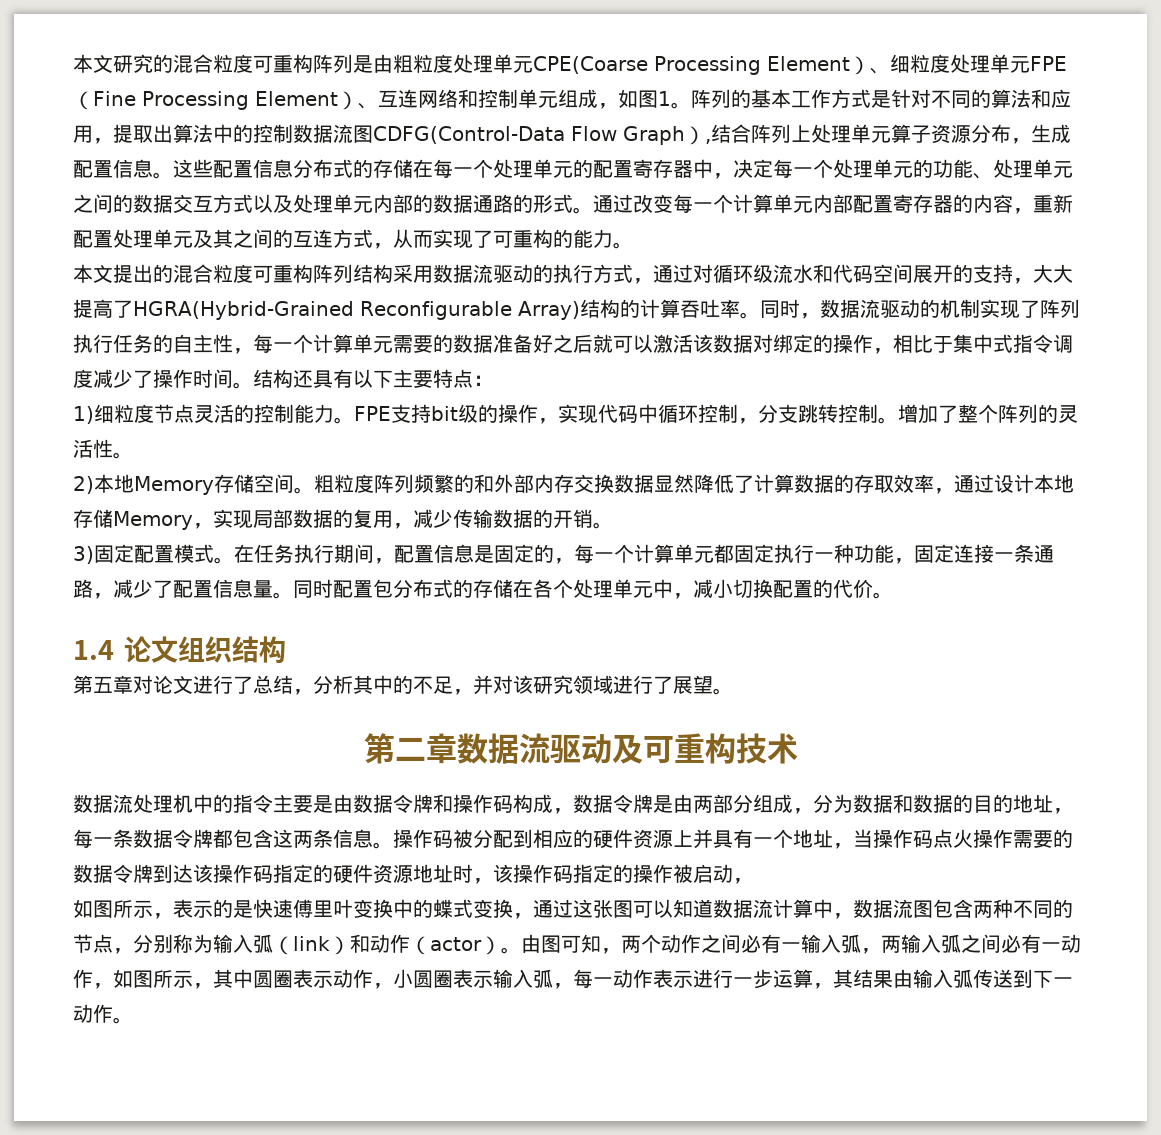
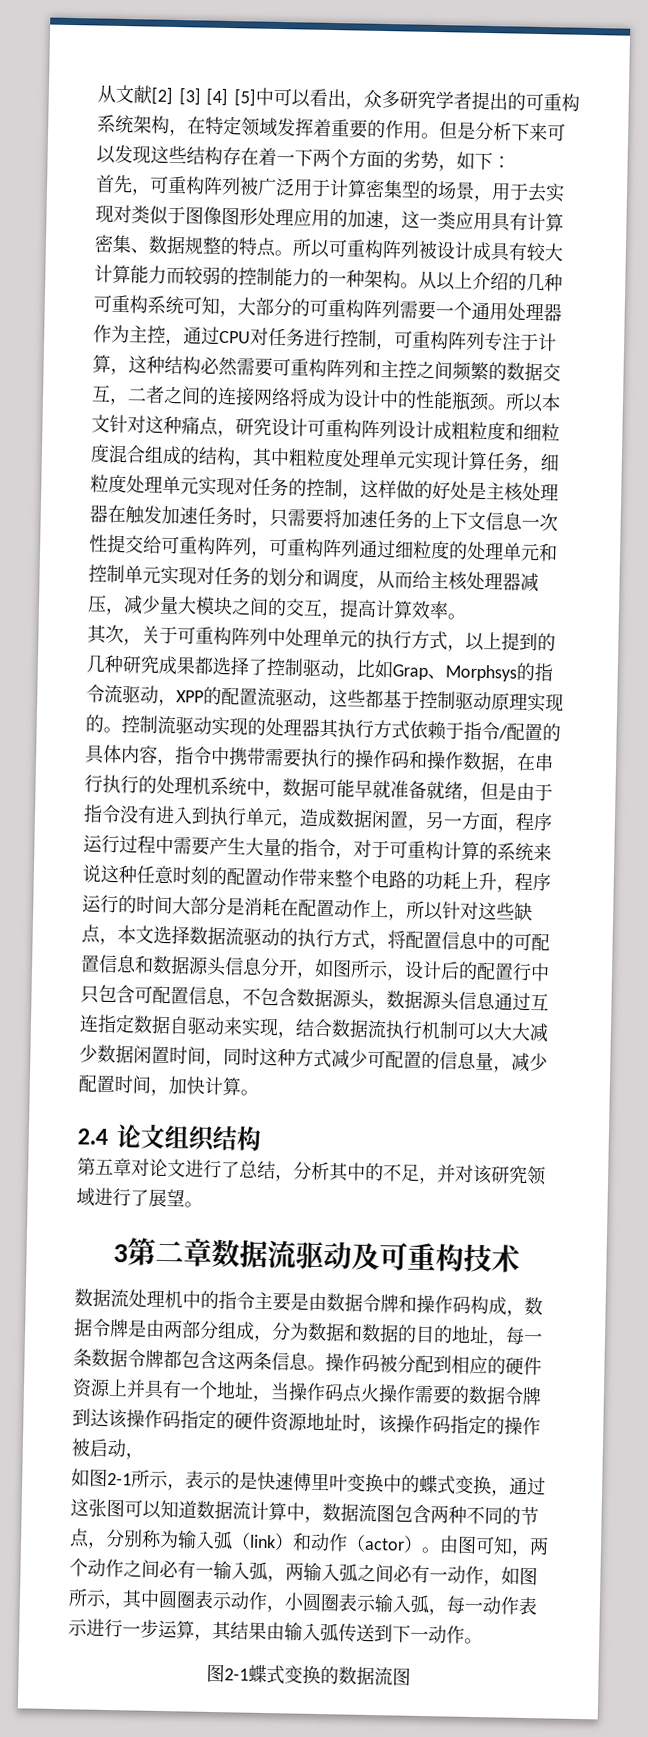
- 本文研究的混合粒度可重构阵列是由粗粒度处理单元CPE(Coarse Processing Element）、细粒度处理单元FPE（Fine Processing Element）、互连网络和控制单元组成，如图1。阵列的基本工作方式是针对不同的算法和应用，提取出算法中的控制数据流图CDFG(Control-Data Flow Graph）,结合阵列上处理单元算子资源分布，生成配置信息。这些配置信息分布式的存储在每一个处理单元的配置寄存器中，决定每一个处理单元的功能、处理单元之间的数据交互方式以及处理单元内部的数据通路的形式。通过改变每一个计算单元内部配置寄存器的内容，重新配置处理单元及其之间的互连方式，从而实现了可重构的能力。
- 本文提出的混合粒度可重构阵列结构采用数据流驱动的执行方式，通过对循环级流水和代码空间展开的支持，大大提高了HGRA(Hybrid-Grained Reconfigurable Array)结构的计算吞吐率。同时，数据流驱动的机制实现了阵列执行任务的自主性，每一个计算单元需要的数据准备好之后就可以激活该数据对绑定的操作，相比于集中式指令调度减少了操作时间。结构还具有以下主要特点：
- 1)细粒度节点灵活的控制能力。FPE支持bit级的操作，实现代码中循环控制，分支跳转控制。增加了整个阵列的灵活性。
- 2)本地Memory存储空间。粗粒度阵列频繁的和外部内存交换数据显然降低了计算数据的存取效率，通过设计本地存储Memory，实现局部数据的复用，减少传输数据的开销。
- 3)固定配置模式。在任务执行期间，配置信息是固定的，每一个计算单元都固定执行一种功能，固定连接一条通路，减少了配置信息量。同时配置包分布式的存储在各个处理单元中，减小切换配置的代价。
- 1.4论文组织结构
+ 从文献[2] [3] [4] [5]中可以看出，众多研究学者提出的可重构系统架构，在特定领域发挥着重要的作用。但是分析下来可以发现这些结构存在着一下两个方面的劣势，如下：
+ 首先，可重构阵列被广泛用于计算密集型的场景，用于去实现对类似于图像图形处理应用的加速，这一类应用具有计算密集、数据规整的特点。所以可重构阵列被设计成具有较大计算能力而较弱的控制能力的一种架构。从以上介绍的几种可重构系统可知，大部分的可重构阵列需要一个通用处理器作为主控，通过CPU对任务进行控制，可重构阵列专注于计算，这种结构必然需要可重构阵列和主控之间频繁的数据交互，二者之间的连接网络将成为设计中的性能瓶颈。所以本文针对这种痛点，研究设计可重构阵列设计成粗粒度和细粒度混合组成的结构，其中粗粒度处理单元实现计算任务，细粒度处理单元实现对任务的控制，这样做的好处是主核处理器在触发加速任务时，只需要将加速任务的上下文信息一次性提交给可重构阵列，可重构阵列通过细粒度的处理单元和控制单元实现对任务的划分和调度，从而给主核处理器减压，减少量大模块之间的交互，提高计算效率。
+ 其次，关于可重构阵列中处理单元的执行方式，以上提到的几种研究成果都选择了控制驱动，比如Grap、Morphsys的指令流驱动，XPP的配置流驱动，这些都基于控制驱动原理实现的。控制流驱动实现的处理器其执行方式依赖于指令/配置的具体内容，指令中携带需要执行的操作码和操作数据，在串行执行的处理机系统中，数据可能早就准备就绪，但是由于指令没有进入到执行单元，造成数据闲置，另一方面，程序运行过程中需要产生大量的指令，对于可重构计算的系统来说这种任意时刻的配置动作带来整个电路的功耗上升，程序运行的时间大部分是消耗在配置动作上，所以针对这些缺点，本文选择数据流驱动的执行方式，将配置信息中的可配置信息和数据源头信息分开，如图所示，设计后的配置行中只包含可配置信息，不包含数据源头，数据源头信息通过互连指定数据自驱动来实现，结合数据流执行机制可以大大减少数据闲置时间，同时这种方式减少可配置的信息量，减少配置时间，加快计算。
+ 2.4论文组织结构
- 第二章数据流驱动及可重构技术
+ 3第二章数据流驱动及可重构技术
- 如图所示，表示的是快速傅里叶变换中的蝶式变换，通过这张图可以知道数据流计算中，数据流图包含两种不同的节点，分别称为输入弧（link）和动作（actor）。
+ 如图2-1所示，表示的是快速傅里叶变换中的蝶式变换，通过这张图可以知道数据流计算中，数据流图包含两种不同的节点，分别称为输入弧（link）和动作（actor）。
+ 图2-1蝶式变换的数据流图

